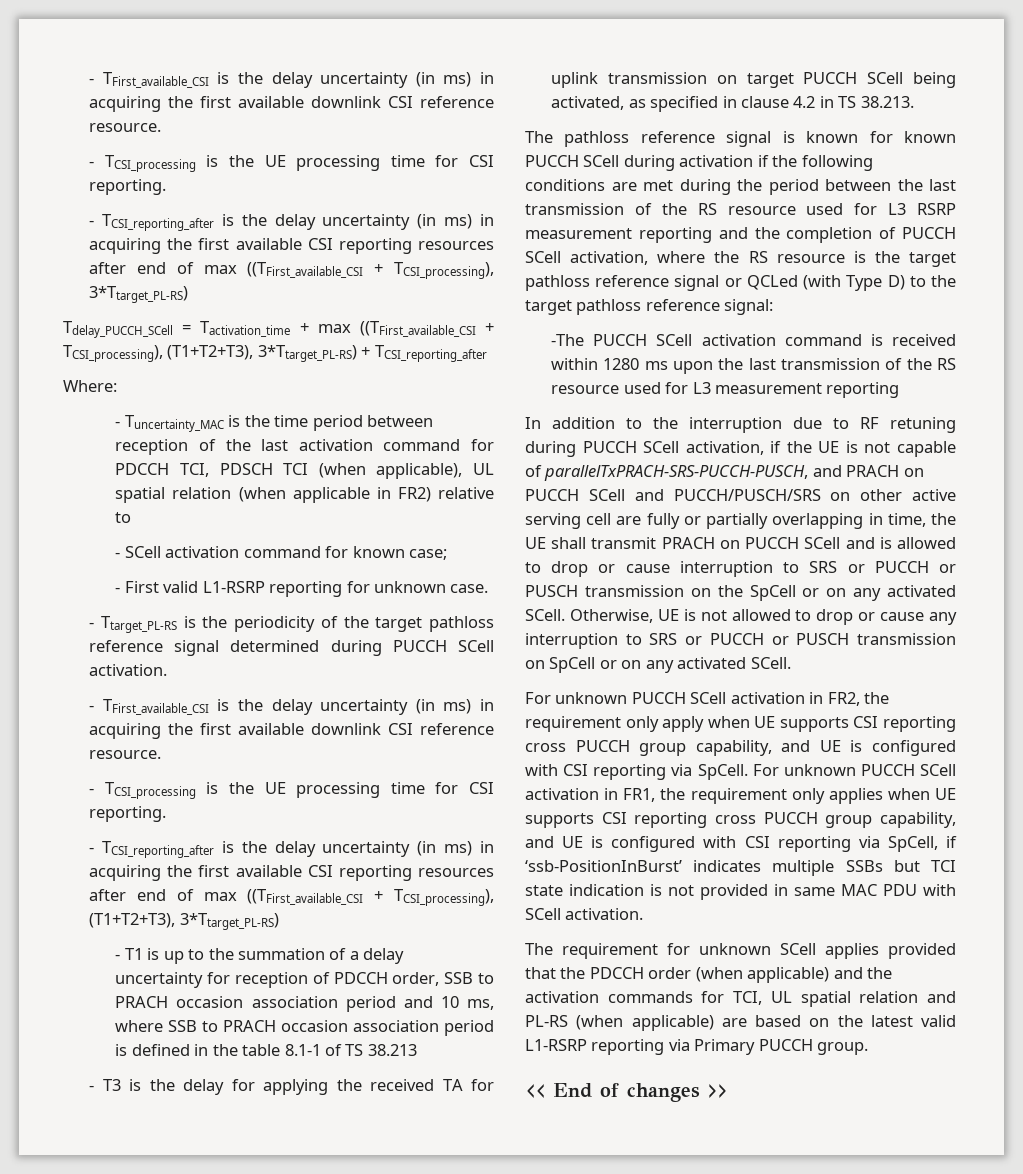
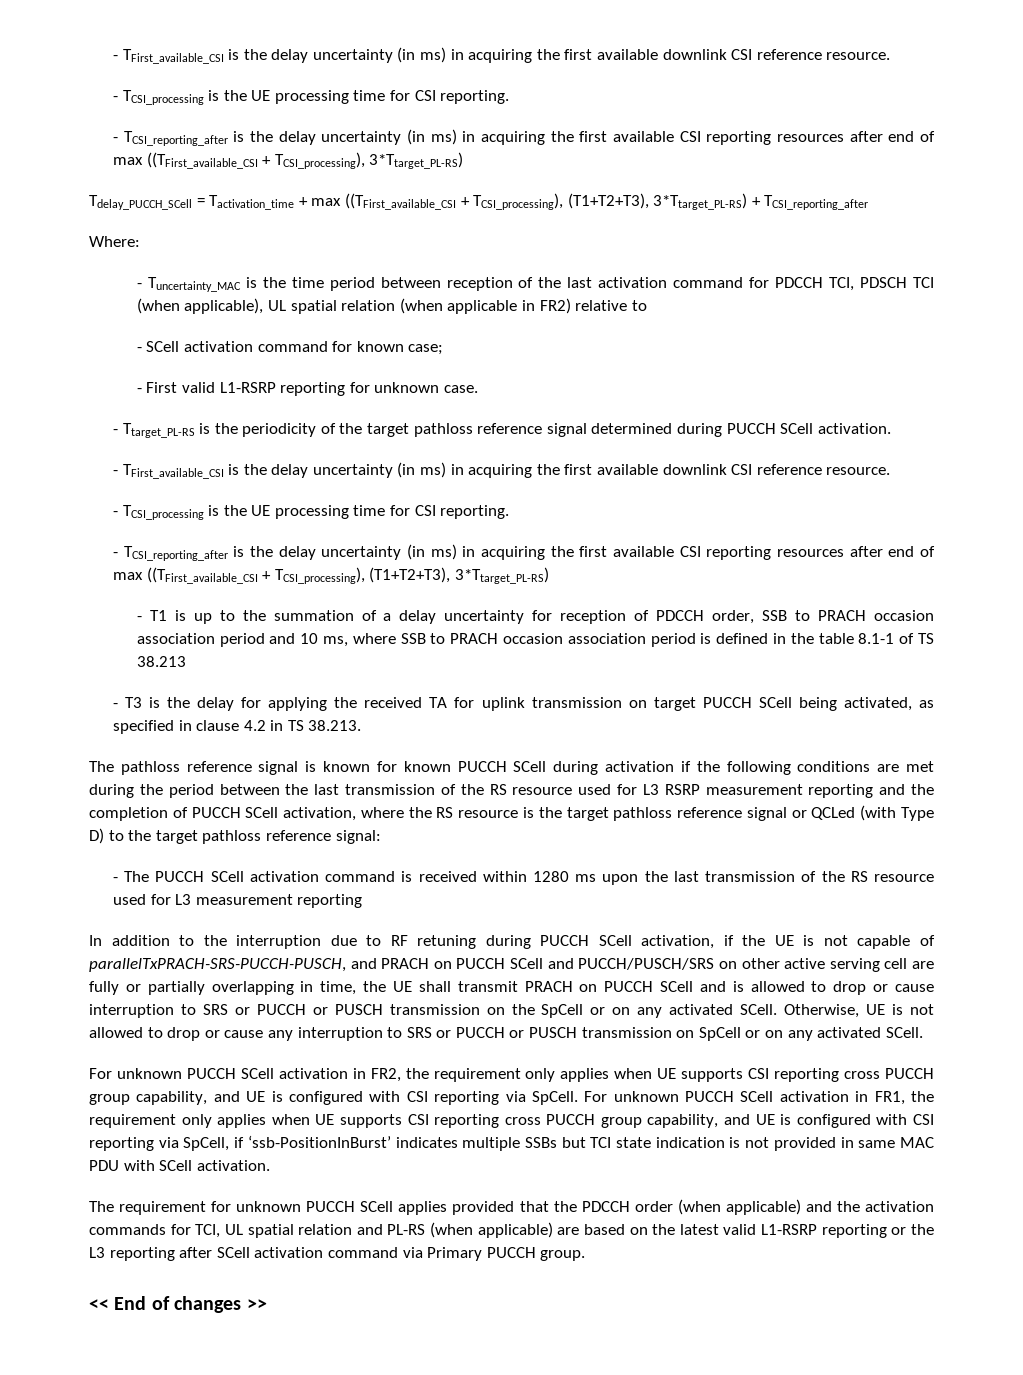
- -The PUCCH SCell activation command is received within 1280 ms upon the last transmission of the RS resource used for L3 measurement reporting
+ - The PUCCH SCell activation command is received within 1280 ms upon the last transmission of the RS resource used for L3 measurement reporting
- For unknown PUCCH SCell activation in FR2, the requirement only apply when UE supports CSI reporting cross PUCCH group capability, and UE is configured with CSI reporting via SpCell.
+ For unknown PUCCH SCell activation in FR2, the requirement only applies when UE supports CSI reporting cross PUCCH group capability, and UE is configured with CSI reporting via SpCell.
- The requirement for unknown SCell applies provided that the PDCCH order (when applicable) and the activation commands for TCI, UL spatial relation and PL-RS (when applicable) are based on the latest valid L1-RSRP reporting via Primary PUCCH group.
+ The requirement for unknown PUCCH SCell applies provided that the PDCCH order (when applicable) and the activation commands for TCI, UL spatial relation and PL-RS (when applicable) are based on the latest valid L1-RSRP reporting or the L3 reporting after SCell activation command via Primary PUCCH group.

